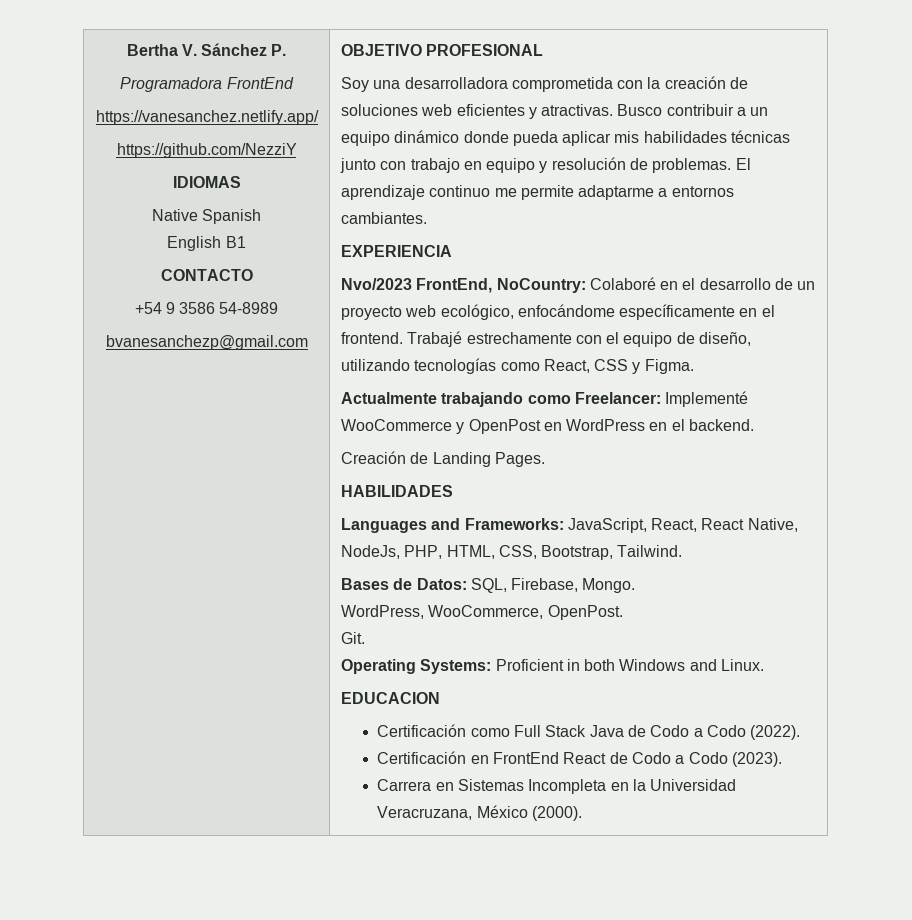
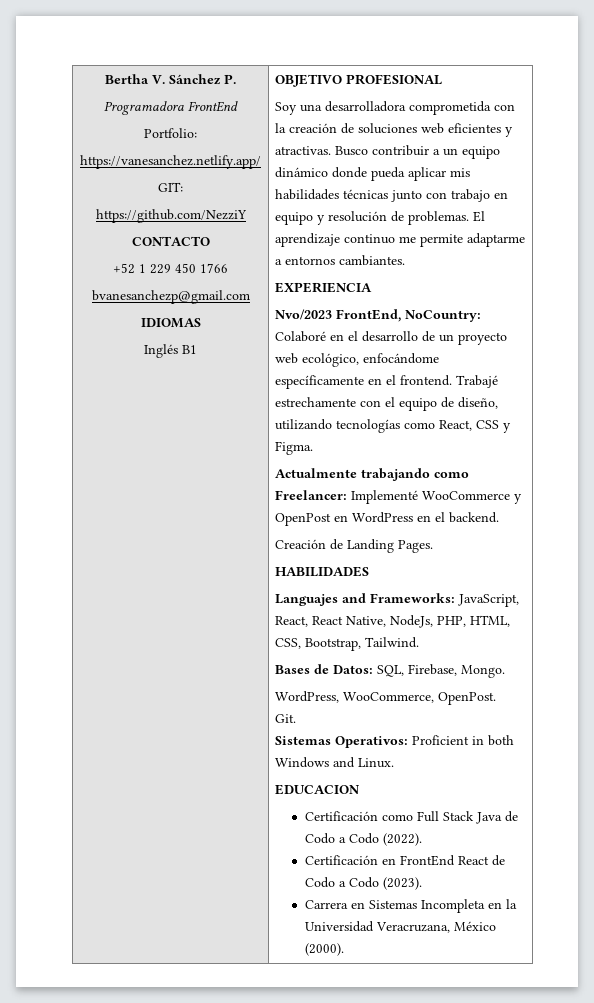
+ Portfolio:
+ GIT:
+ CONTACTO
+ +52 1 229 450 1766
+ bvanesanchezp@gmail.com
  IDIOMAS
- Native Spanish
- English B1
- CONTACTO
- +54 9 3586 54-8989
- bvanesanchezp@gmail.com
+ Inglés B1
- Languages and Frameworks: JavaScript, React, React Native, NodeJs, PHP, HTML, CSS, Bootstrap, Tailwind.
+ Languajes and Frameworks: JavaScript, React, React Native, NodeJs, PHP, HTML, CSS, Bootstrap, Tailwind.
- Operating Systems: Proficient in both Windows and Linux.
+ Sistemas Operativos: Proficient in both Windows and Linux.

